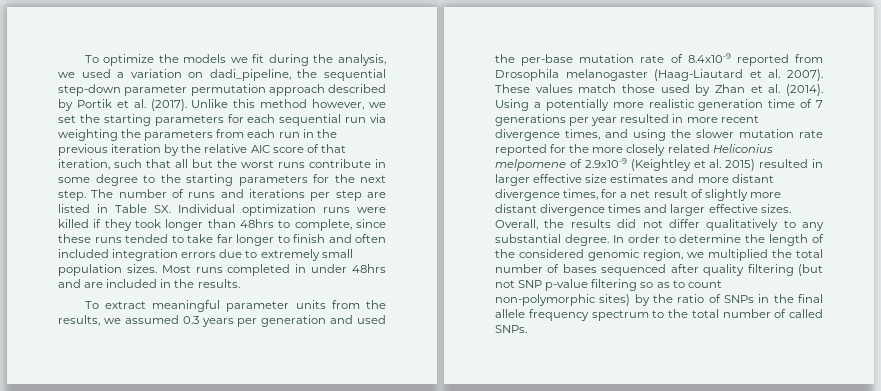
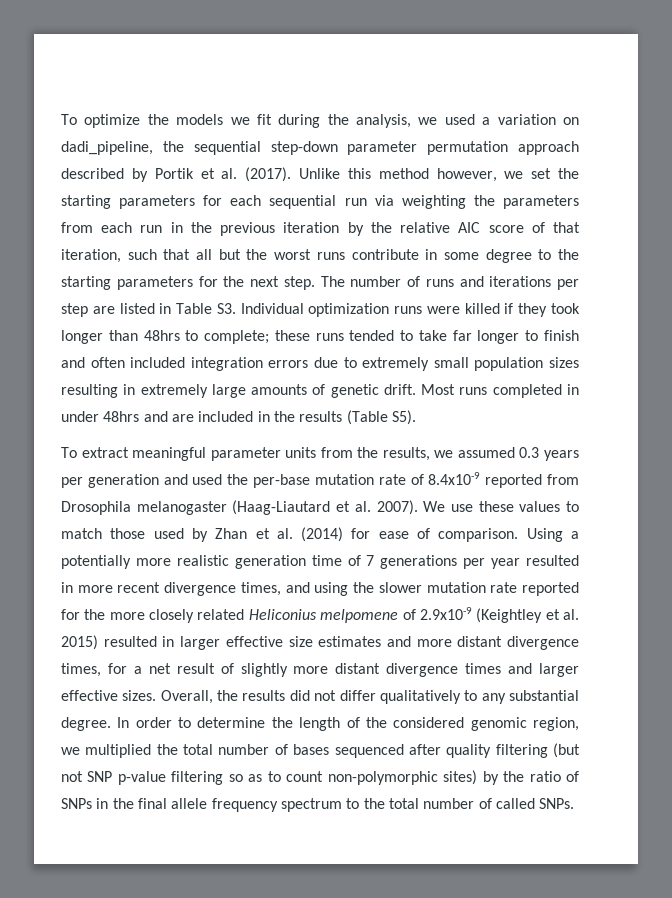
- The number of runs and iterations per step are listed in Table SX. Individual optimization runs were killed if they took longer than 48hrs to complete, since these runs tended to take far longer to finish and often included integration errors due to extremely small population sizes.
+ The number of runs and iterations per step are listed in Table S3. Individual optimization runs were killed if they took longer than 48hrs to complete; these runs tended to take far longer to finish and often included integration errors due to extremely small population sizes resulting in extremely large amounts of genetic drift.
- Most runs completed in under 48hrs and are included in the results.
+ Most runs completed in under 48hrs and are included in the results (Table S5).
- These values match those used by Zhan et al. (2014).
+ We use these values to match those used by Zhan et al. (2014) for ease of comparison.

